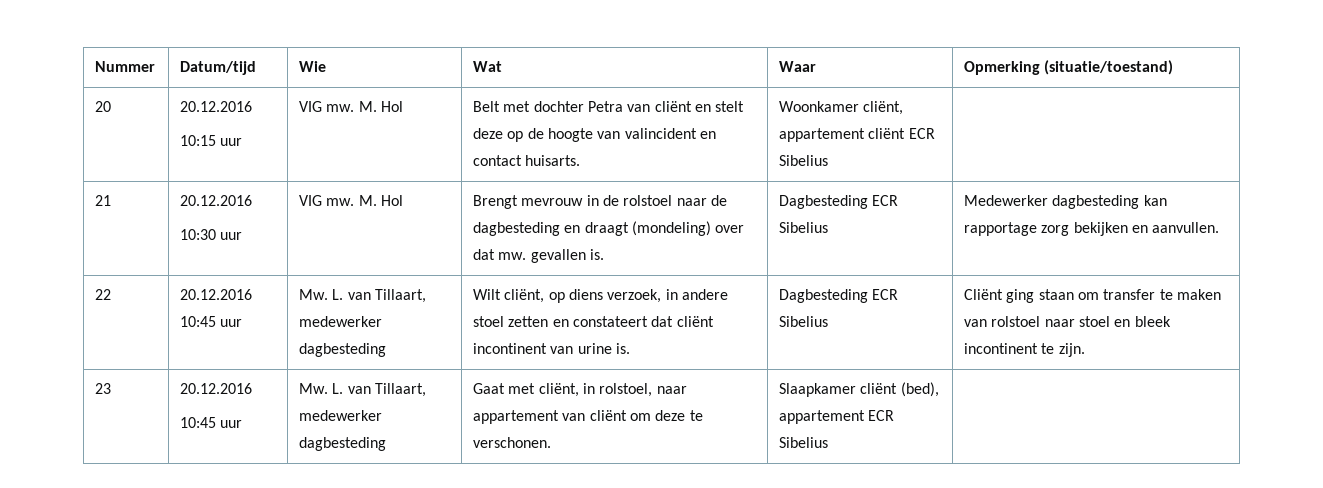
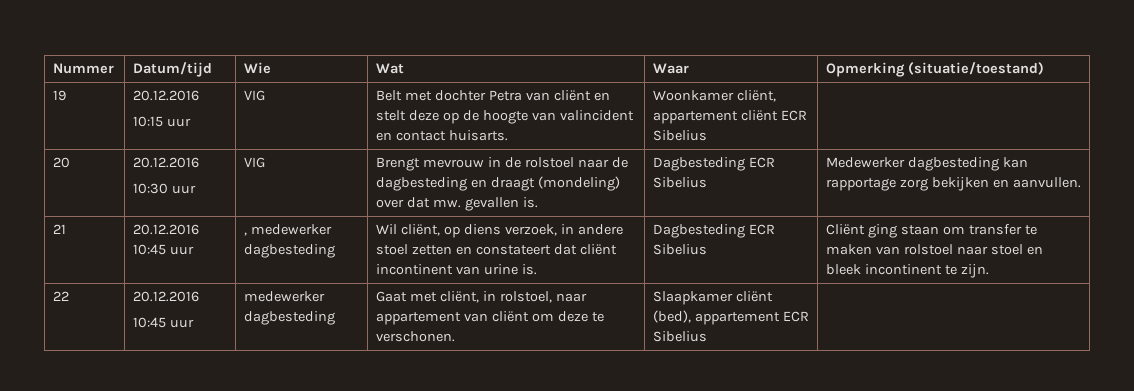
- 20 | 20.12.2016
- 10:15 uur | VIG mw. M. Hol | Belt met dochter Petra van cliënt en stelt deze op de hoogte van valincident en contact huisarts. | Woonkamer cliënt, appartement cliënt ECR Sibelius |
+ 19 | 20.12.2016
+ 10:15 uur | VIG | Belt met dochter Petra van cliënt en stelt deze op de hoogte van valincident en contact huisarts. | Woonkamer cliënt, appartement cliënt ECR Sibelius |
- 21 | 20.12.2016
- 10:30 uur | VIG mw. M. Hol | Brengt mevrouw in de rolstoel naar de dagbesteding en draagt (mondeling) over dat mw. gevallen is. | Dagbesteding ECR Sibelius | Medewerker dagbesteding kan rapportage zorg bekijken en aanvullen.
+ 20 | 20.12.2016
+ 10:30 uur | VIG | Brengt mevrouw in de rolstoel naar de dagbesteding en draagt (mondeling) over dat mw. gevallen is. | Dagbesteding ECR Sibelius | Medewerker dagbesteding kan rapportage zorg bekijken en aanvullen.
- 22
+ 21
- Mw. L. van Tillaart, medewerker dagbesteding | Wilt cliënt, op diens verzoek, in andere stoel zetten en constateert dat cliënt incontinent van urine is.
+ , medewerker dagbesteding | Wil cliënt, op diens verzoek, in andere stoel zetten en constateert dat cliënt incontinent van urine is.
- 23 | 20.12.2016
- 10:45 uur | Mw. L. van Tillaart, medewerker dagbesteding | Gaat met cliënt, in rolstoel, naar appartement van cliënt om deze te verschonen. | Slaapkamer cliënt (bed), appartement ECR Sibelius |
+ 22 | 20.12.2016
+ 10:45 uur | medewerker dagbesteding | Gaat met cliënt, in rolstoel, naar appartement van cliënt om deze te verschonen. | Slaapkamer cliënt (bed), appartement ECR Sibelius |

